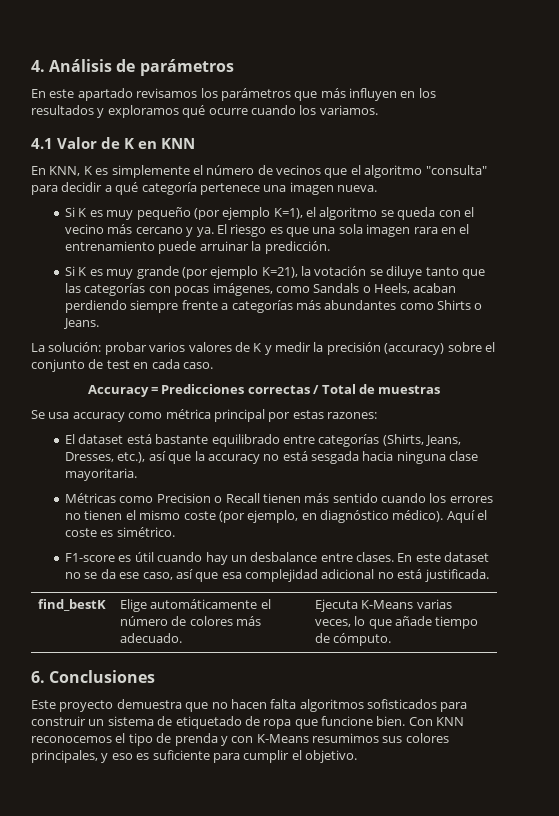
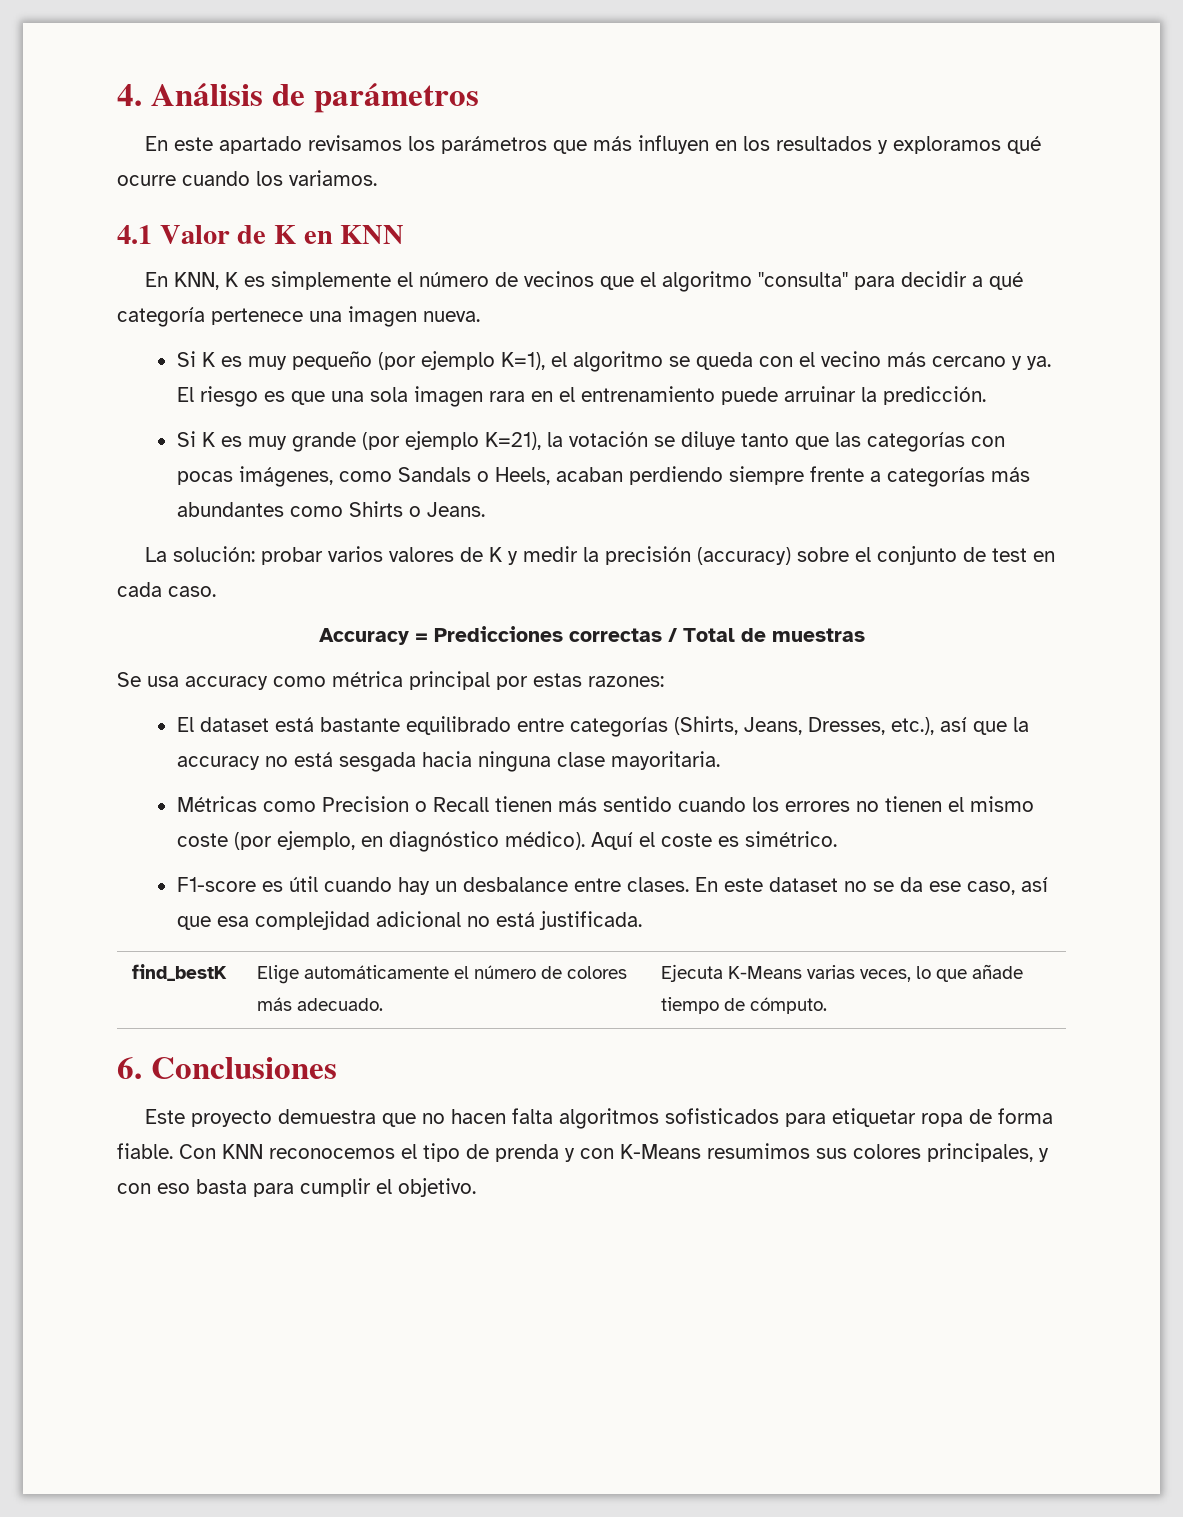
- Este proyecto demuestra que no hacen falta algoritmos sofisticados para construir un sistema de etiquetado de ropa que funcione bien.
+ Este proyecto demuestra que no hacen falta algoritmos sofisticados para etiquetar ropa de forma fiable.
- Con KNN reconocemos el tipo de prenda y con K-Means resumimos sus colores principales, y eso es suficiente para cumplir el objetivo.
+ Con KNN reconocemos el tipo de prenda y con K-Means resumimos sus colores principales, y con eso basta para cumplir el objetivo.

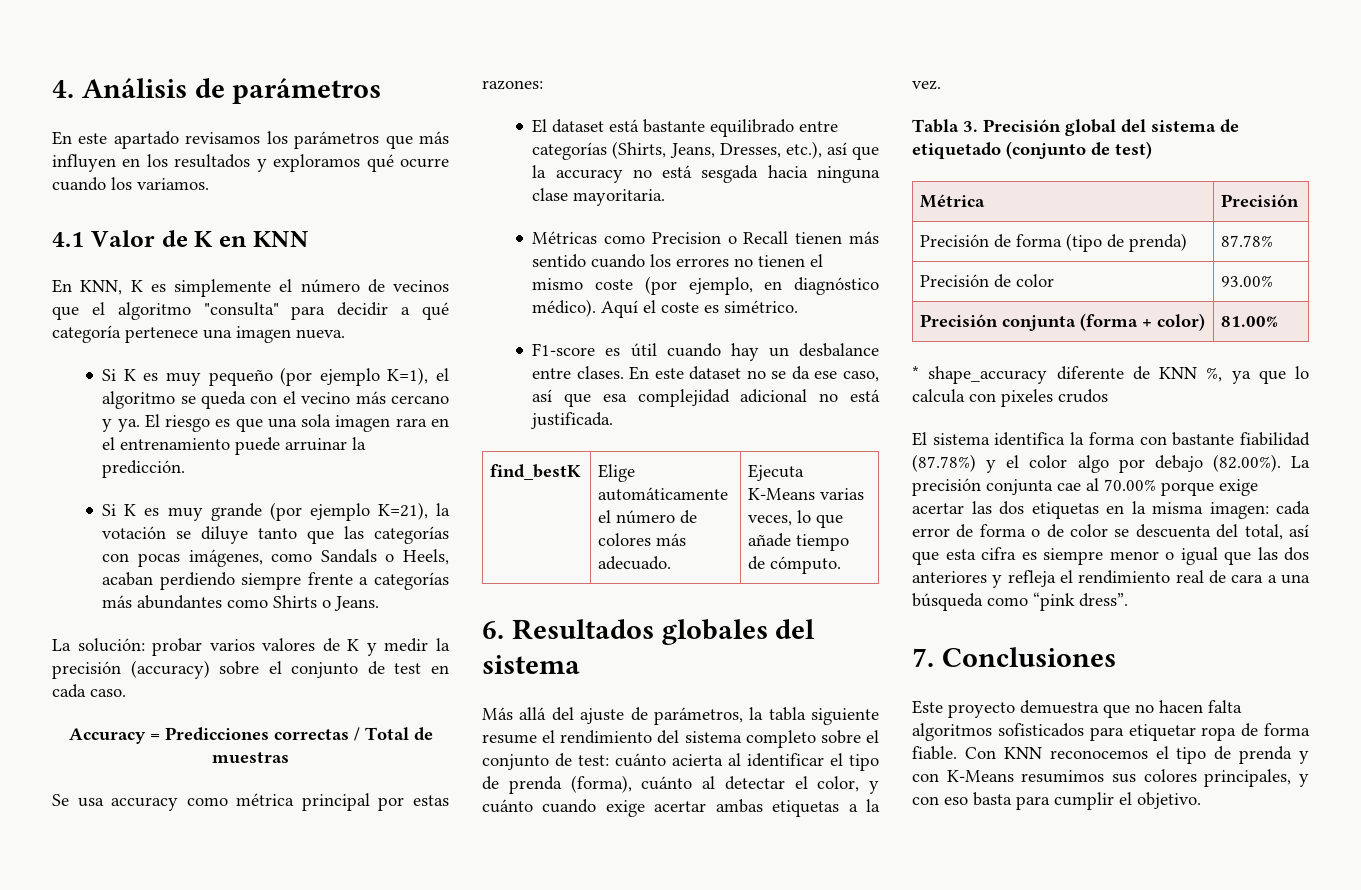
- 6. Conclusiones
+ 6. Resultados globales del sistema
+ Más allá del ajuste de parámetros, la tabla siguiente resume el rendimiento del sistema completo sobre el conjunto de test: cuánto acierta al identificar el tipo de prenda (forma), cuánto al detectar el color, y cuánto cuando exige acertar ambas etiquetas a la vez.
+ Tabla 3. Precisión global del sistema de etiquetado (conjunto de test)
+ Métrica | Precisión
+ Precisión de forma (tipo de prenda) | 87.78%
+ Precisión de color | 93.00%
+ Precisión conjunta (forma + color) | 81.00%
+ * shape_accuracy diferente de KNN %, ya que lo calcula con pixeles crudos
+ El sistema identifica la forma con bastante fiabilidad (87.78%) y el color algo por debajo (82.00%). La precisión conjunta cae al 70.00% porque exige acertar las dos etiquetas en la misma imagen: cada error de forma o de color se descuenta del total, así que esta cifra es siempre menor o igual que las dos anteriores y refleja el rendimiento real de cara a una búsqueda como “pink dress”.
+ 7. Conclusiones

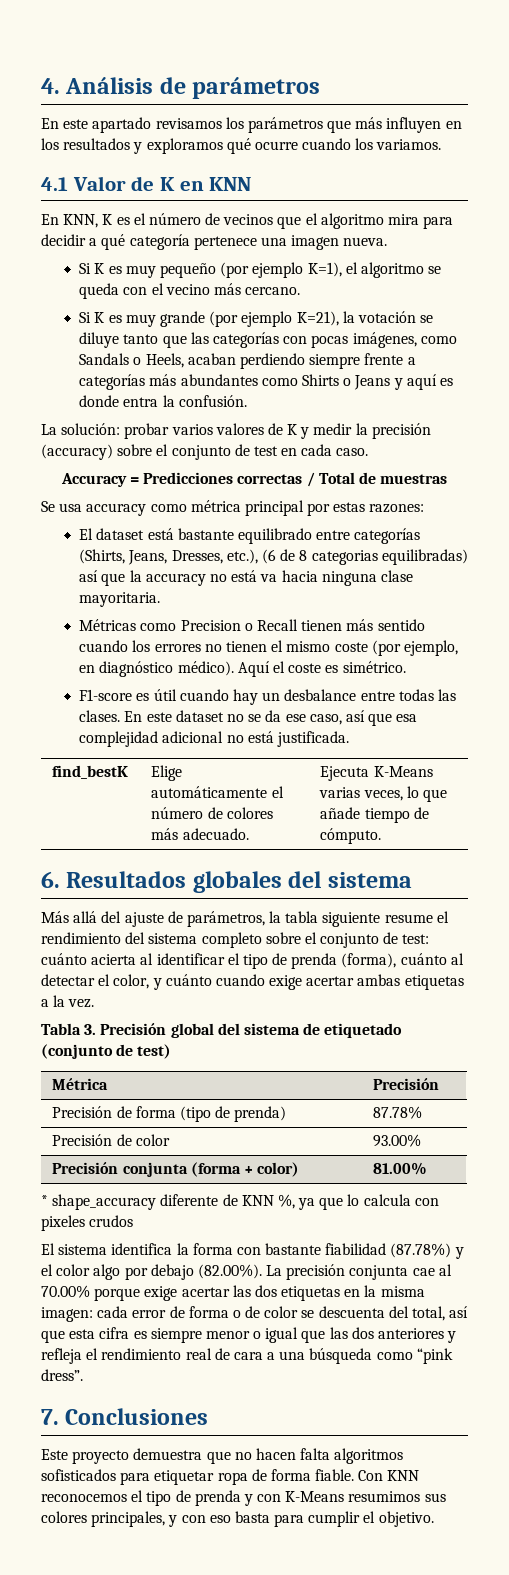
- En KNN, K es simplemente el número de vecinos que el algoritmo "consulta" para decidir a qué categoría pertenece una imagen nueva.
+ En KNN, K es el número de vecinos que el algoritmo mira para decidir a qué categoría pertenece una imagen nueva.
- Si K es muy pequeño (por ejemplo K=1), el algoritmo se queda con el vecino más cercano y ya. El riesgo es que una sola imagen rara en el entrenamiento puede arruinar la predicción.
+ Si K es muy pequeño (por ejemplo K=1), el algoritmo se queda con el vecino más cercano.
- Si K es muy grande (por ejemplo K=21), la votación se diluye tanto que las categorías con pocas imágenes, como Sandals o Heels, acaban perdiendo siempre frente a categorías más abundantes como Shirts o Jeans.
+ Si K es muy grande (por ejemplo K=21), la votación se diluye tanto que las categorías con pocas imágenes, como Sandals o Heels, acaban perdiendo siempre frente a categorías más abundantes como Shirts o Jeans y aquí es donde entra la confusión.
- El dataset está bastante equilibrado entre categorías (Shirts, Jeans, Dresses, etc.), así que la accuracy no está sesgada hacia ninguna clase mayoritaria.
+ El dataset está bastante equilibrado entre categorías (Shirts, Jeans, Dresses, etc.), (6 de 8 categorias equilibradas) así que la accuracy no está va hacia ninguna clase mayoritaria.
- F1-score es útil cuando hay un desbalance entre clases.
+ F1-score es útil cuando hay un desbalance entre todas las clases.

